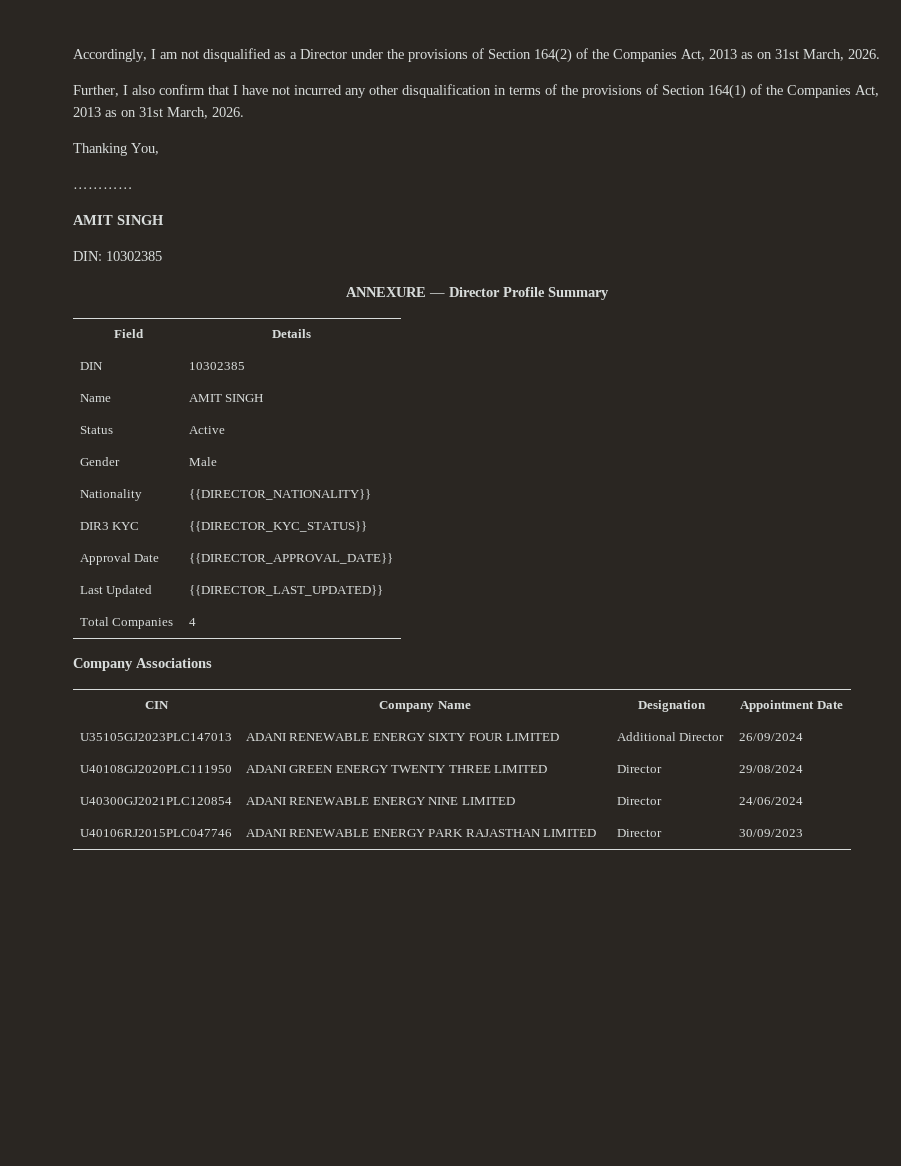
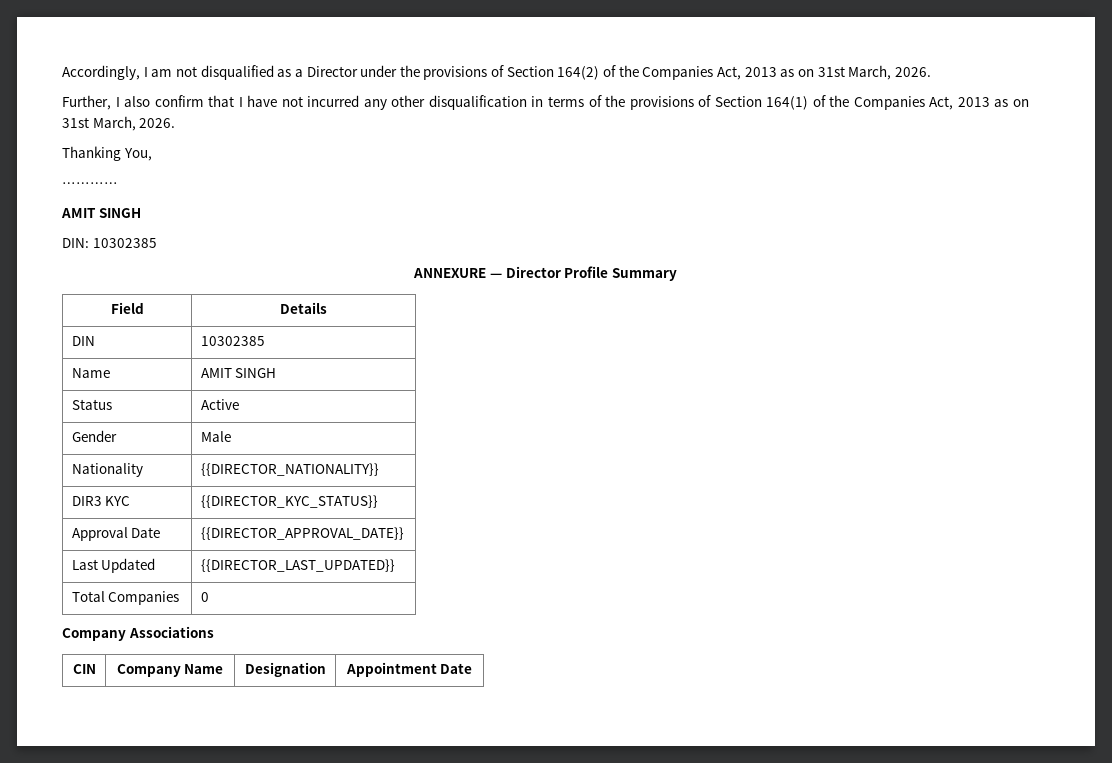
- Total Companies | 4
+ Total Companies | 0
- U35105GJ2023PLC147013 | ADANI RENEWABLE ENERGY SIXTY FOUR LIMITED | Additional Director | 26/09/2024
- U40108GJ2020PLC111950 | ADANI GREEN ENERGY TWENTY THREE LIMITED | Director | 29/08/2024
- U40300GJ2021PLC120854 | ADANI RENEWABLE ENERGY NINE LIMITED | Director | 24/06/2024
- U40106RJ2015PLC047746 | ADANI RENEWABLE ENERGY PARK RAJASTHAN LIMITED | Director | 30/09/2023

